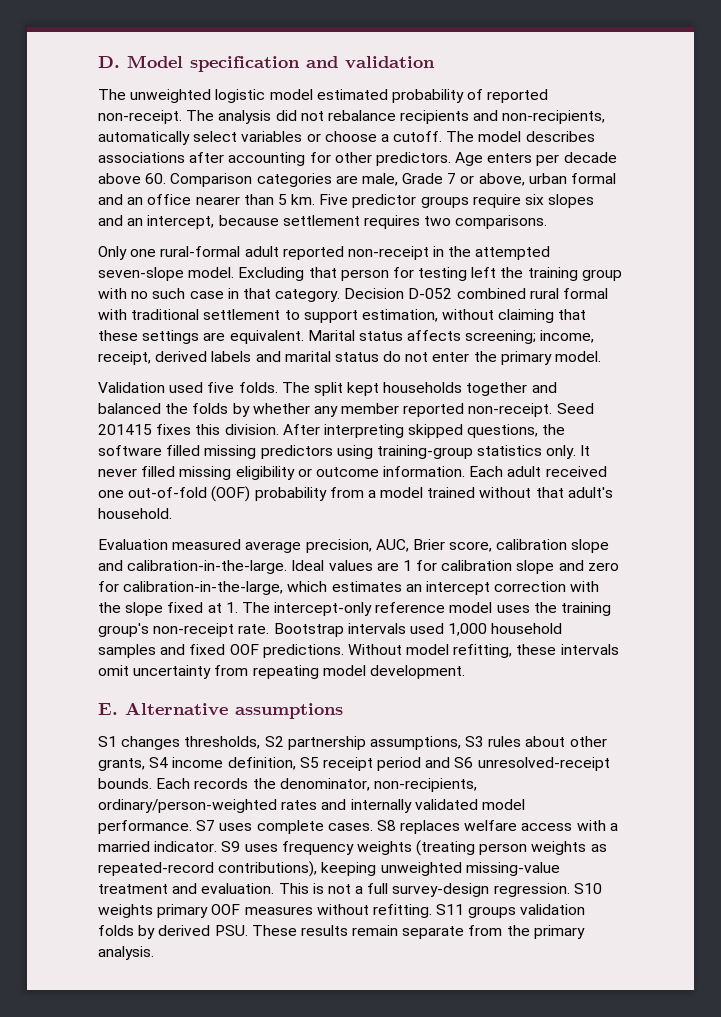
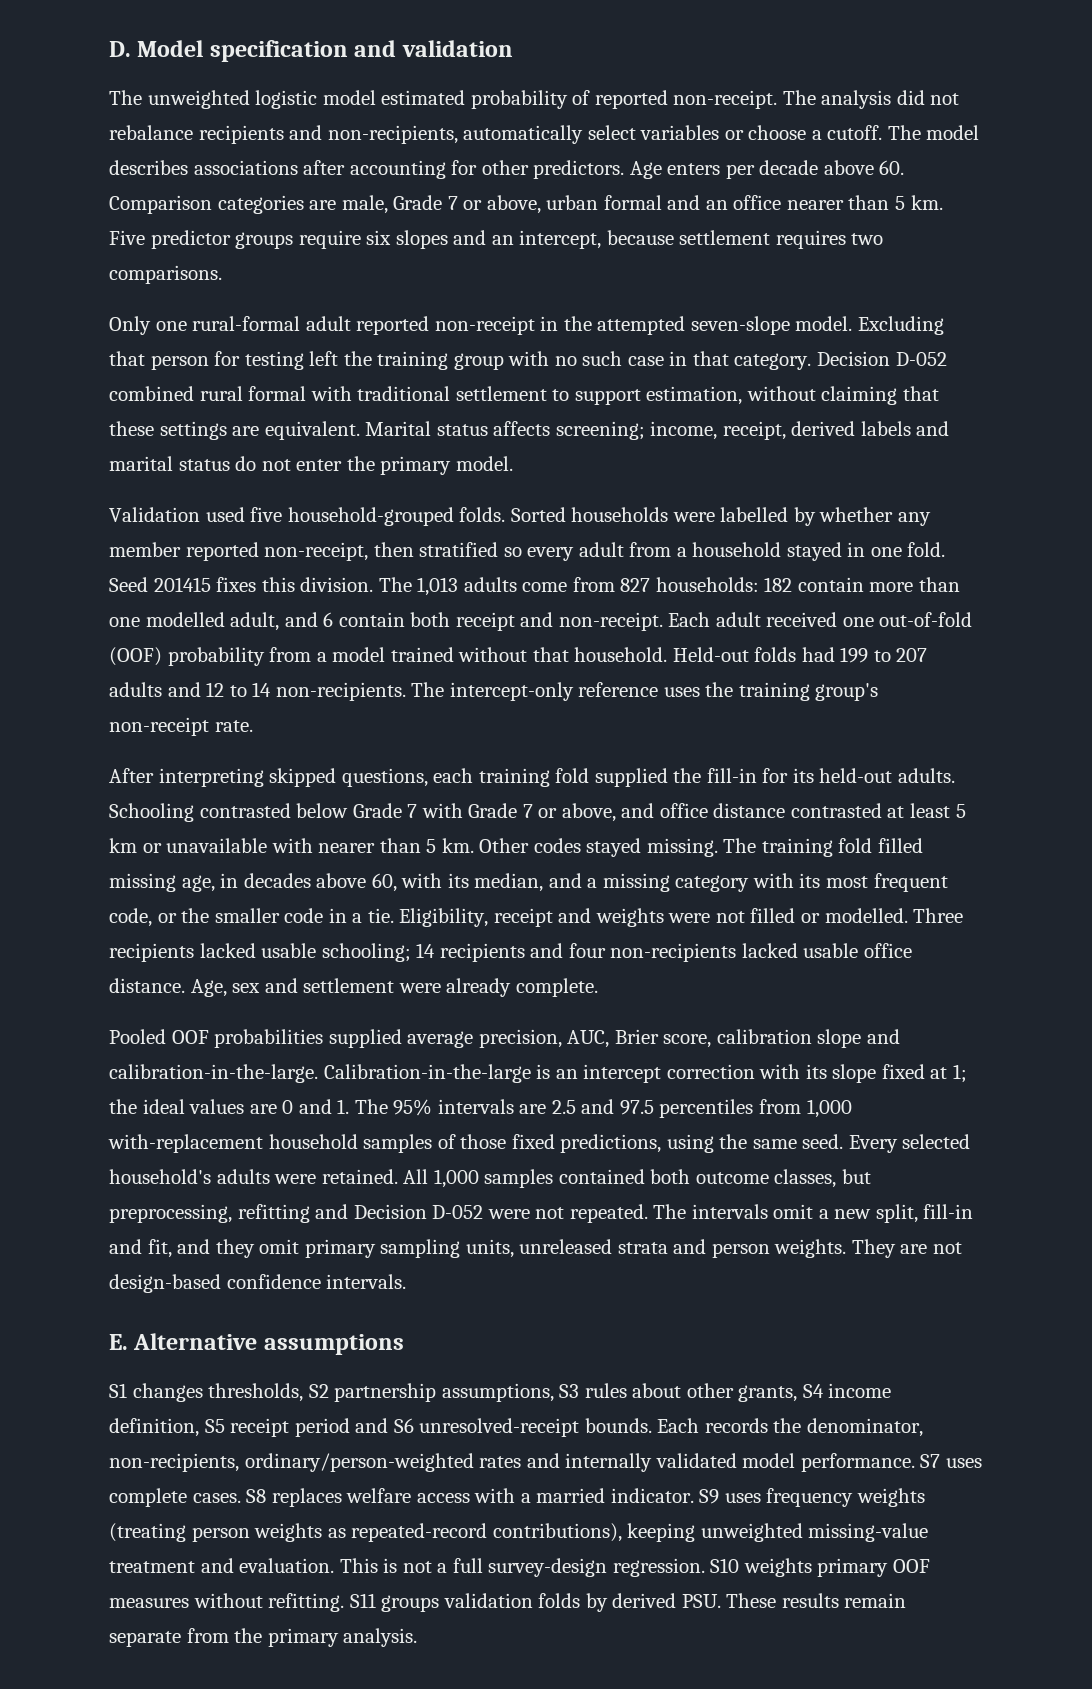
- Validation used five folds. The split kept households together and balanced the folds by whether any member reported non-receipt.
+ Validation used five household-grouped folds. Sorted households were labelled by whether any member reported non-receipt, then stratified so every adult from a household stayed in one fold.
- After interpreting skipped questions, the software filled missing predictors using training-group statistics only. It never filled missing eligibility or outcome information.
+ The 1,013 adults come from 827 households: 182 contain more than one modelled adult, and 6 contain both receipt and non-receipt.
- Each adult received one out-of-fold (OOF) probability from a model trained without that adult's household.
- Evaluation measured average precision, AUC, Brier score, calibration slope and calibration-in-the-large.
+ Each adult received one out-of-fold (OOF) probability from a model trained without that household. Held-out folds had 199 to 207 adults and 12 to 14 non-recipients. The intercept-only reference uses the training group's non-receipt rate.
+ After interpreting skipped questions, each training fold supplied the fill-in for its held-out adults. Schooling contrasted below Grade 7 with Grade 7 or above, and office distance contrasted at least 5 km or unavailable with nearer than 5 km. Other codes stayed missing. The training fold filled missing age, in decades above 60, with its median, and a missing category with its most frequent code, or the smaller code in a tie. Eligibility, receipt and weights were not filled or modelled. Three recipients lacked usable schooling; 14 recipients and four non-recipients lacked usable office distance. Age, sex and settlement were already complete.
+ Pooled OOF probabilities supplied average precision, AUC, Brier score, calibration slope and calibration-in-the-large.
- Ideal values are 1 for calibration slope and zero for calibration-in-the-large, which estimates an intercept correction with the slope fixed at 1. The intercept-only reference model uses the training group's non-receipt rate. Bootstrap intervals used 1,000 household samples and fixed OOF predictions. Without model refitting, these intervals omit uncertainty from repeating model development.
+ Calibration-in-the-large is an intercept correction with its slope fixed at 1; the ideal values are 0 and 1. The 95% intervals are 2.5 and 97.5 percentiles from 1,000 with-replacement household samples of those fixed predictions, using the same seed. Every selected household's adults were retained. All 1,000 samples contained both outcome classes, but preprocessing, refitting and Decision D-052 were not repeated. The intervals omit a new split, fill-in and fit, and they omit primary sampling units, unreleased strata and person weights. They are not design-based confidence intervals.

